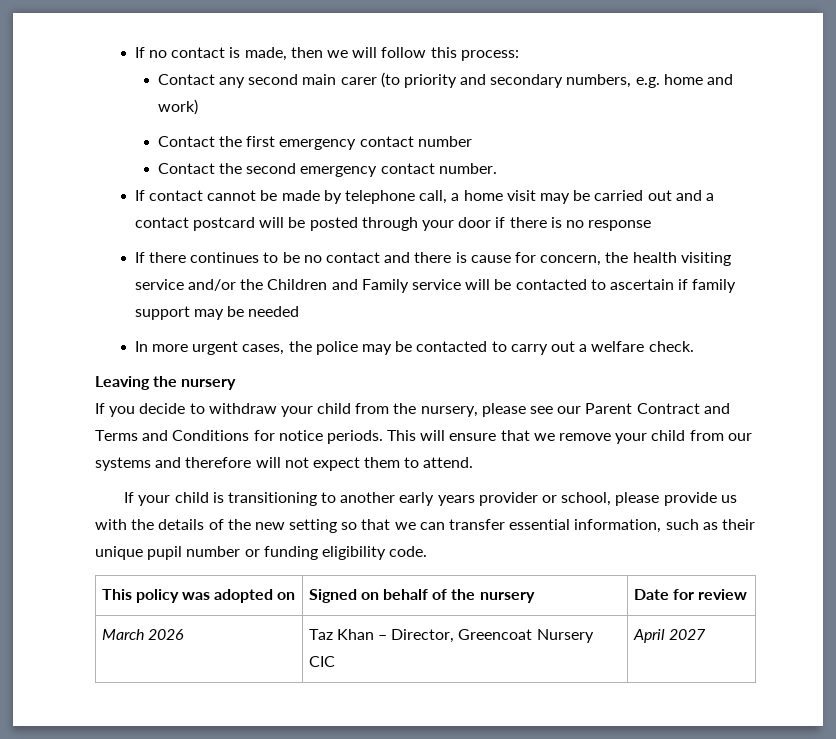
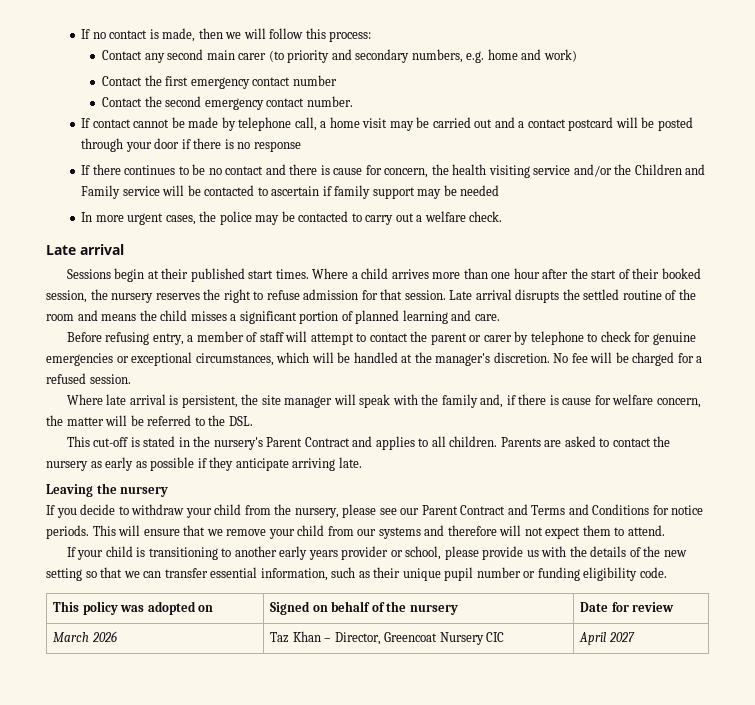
  In more urgent cases, the police may be contacted to carry out a welfare check.
+ Late arrival
+ Sessions begin at their published start times. Where a child arrives more than one hour after the start of their booked session, the nursery reserves the right to refuse admission for that session. Late arrival disrupts the settled routine of the room and means the child misses a significant portion of planned learning and care.
+ Before refusing entry, a member of staff will attempt to contact the parent or carer by telephone to check for genuine emergencies or exceptional circumstances, which will be handled at the manager's discretion. No fee will be charged for a refused session.
+ Where late arrival is persistent, the site manager will speak with the family and, if there is cause for welfare concern, the matter will be referred to the DSL.
+ This cut-off is stated in the nursery's Parent Contract and applies to all children. Parents are asked to contact the nursery as early as possible if they anticipate arriving late.

